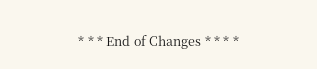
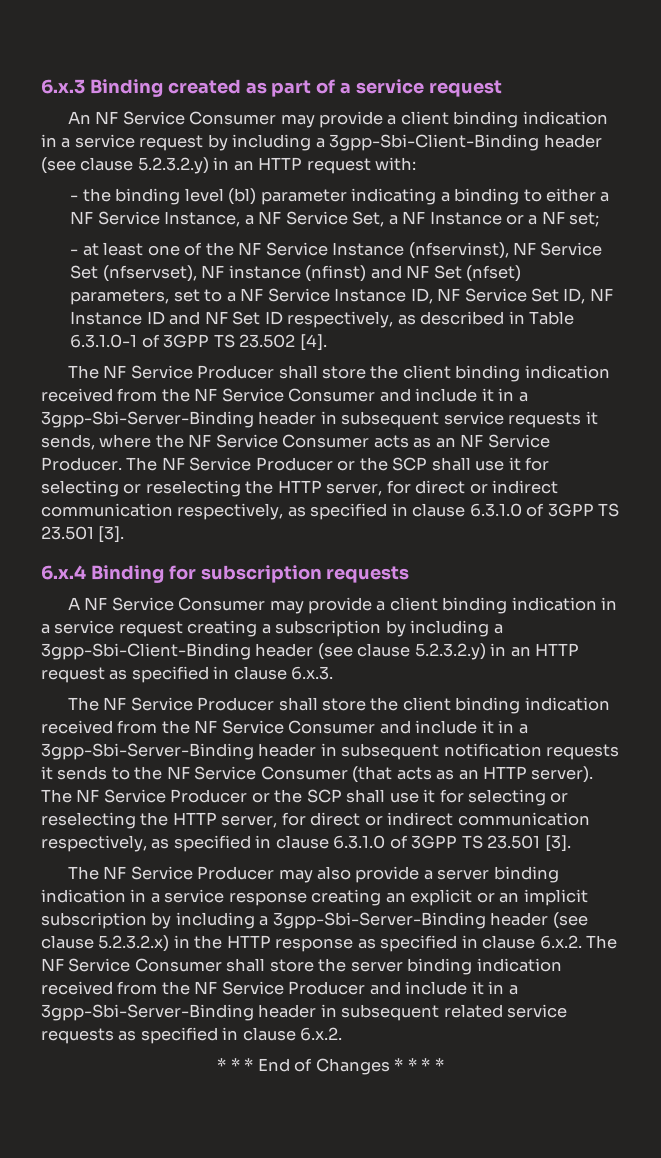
+ 6.x.3 Binding created as part of a service request
+ An NF Service Consumer may provide a client binding indication in a service request by including a 3gpp-Sbi-Client-Binding header (see clause 5.2.3.2.y) in an HTTP request with:
+ - the binding level (bl) parameter indicating a binding to either a NF Service Instance, a NF Service Set, a NF Instance or a NF set;
+ - at least one of the NF Service Instance (nfservinst), NF Service Set (nfservset), NF instance (nfinst) and NF Set (nfset) parameters, set to a NF Service Instance ID, NF Service Set ID, NF Instance ID and NF Set ID respectively, as described in Table 6.3.1.0-1 of 3GPP TS 23.502 [4].
+ The NF Service Producer shall store the client binding indication received from the NF Service Consumer and include it in a 3gpp-Sbi-Server-Binding header in subsequent service requests it sends, where the NF Service Consumer acts as an NF Service Producer. The NF Service Producer or the SCP shall use it for selecting or reselecting the HTTP server, for direct or indirect communication respectively, as specified in clause 6.3.1.0 of 3GPP TS 23.501 [3].
+ 6.x.4 Binding for subscription requests
+ A NF Service Consumer may provide a client binding indication in a service request creating a subscription by including a 3gpp-Sbi-Client-Binding header (see clause 5.2.3.2.y) in an HTTP request as specified in clause 6.x.3.
+ The NF Service Producer shall store the client binding indication received from the NF Service Consumer and include it in a 3gpp-Sbi-Server-Binding header in subsequent notification requests it sends to the NF Service Consumer (that acts as an HTTP server). The NF Service Producer or the SCP shall use it for selecting or reselecting the HTTP server, for direct or indirect communication respectively, as specified in clause 6.3.1.0 of 3GPP TS 23.501 [3].
+ The NF Service Producer may also provide a server binding indication in a service response creating an explicit or an implicit subscription by including a 3gpp-Sbi-Server-Binding header (see clause 5.2.3.2.x) in the HTTP response as specified in clause 6.x.2. The NF Service Consumer shall store the server binding indication received from the NF Service Producer and include it in a 3gpp-Sbi-Server-Binding header in subsequent related service requests as specified in clause 6.x.2.

